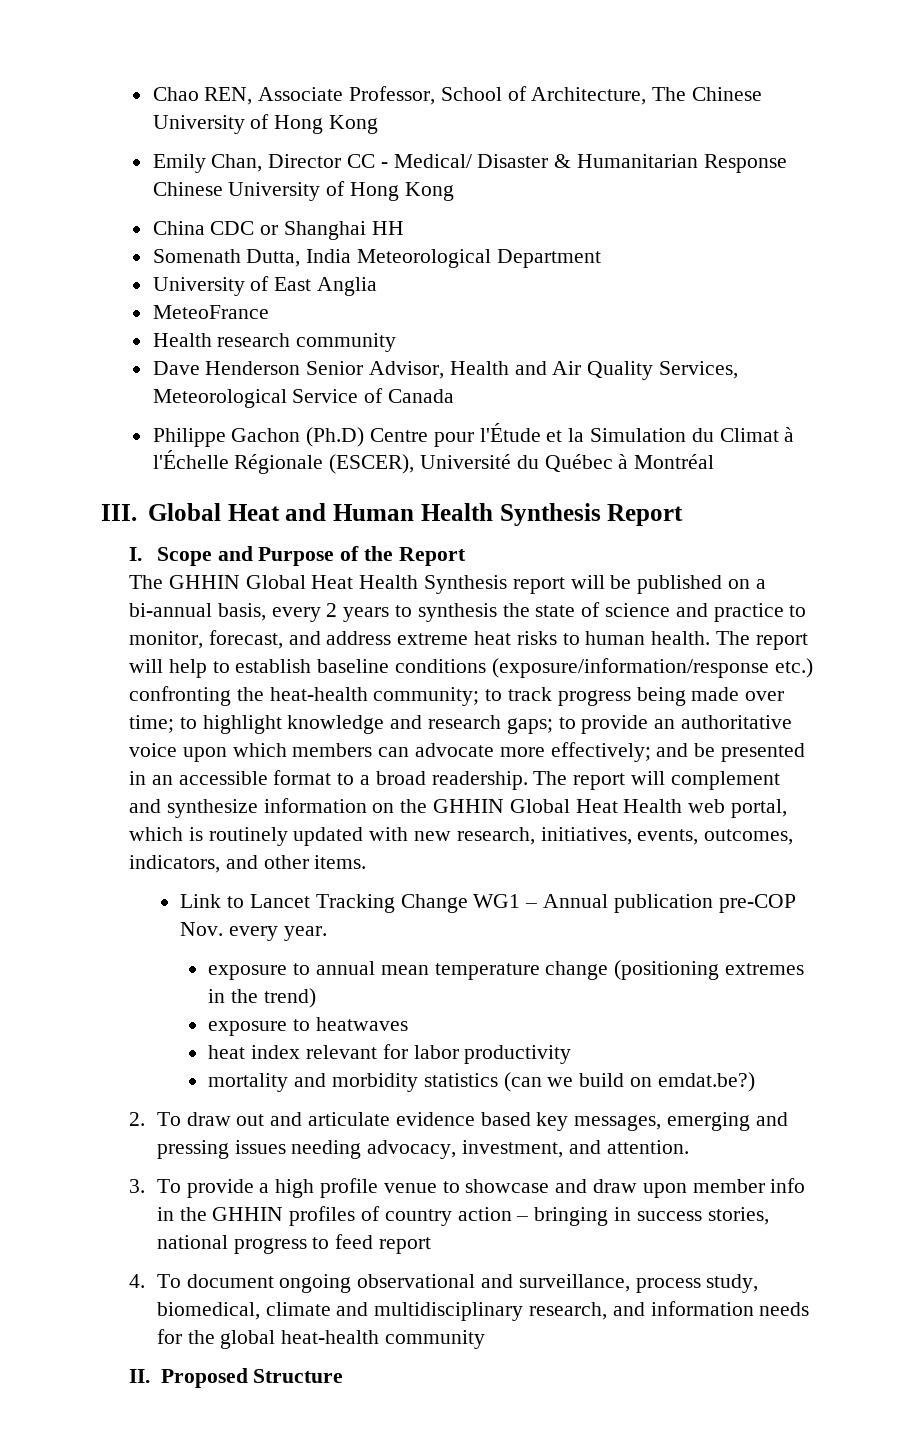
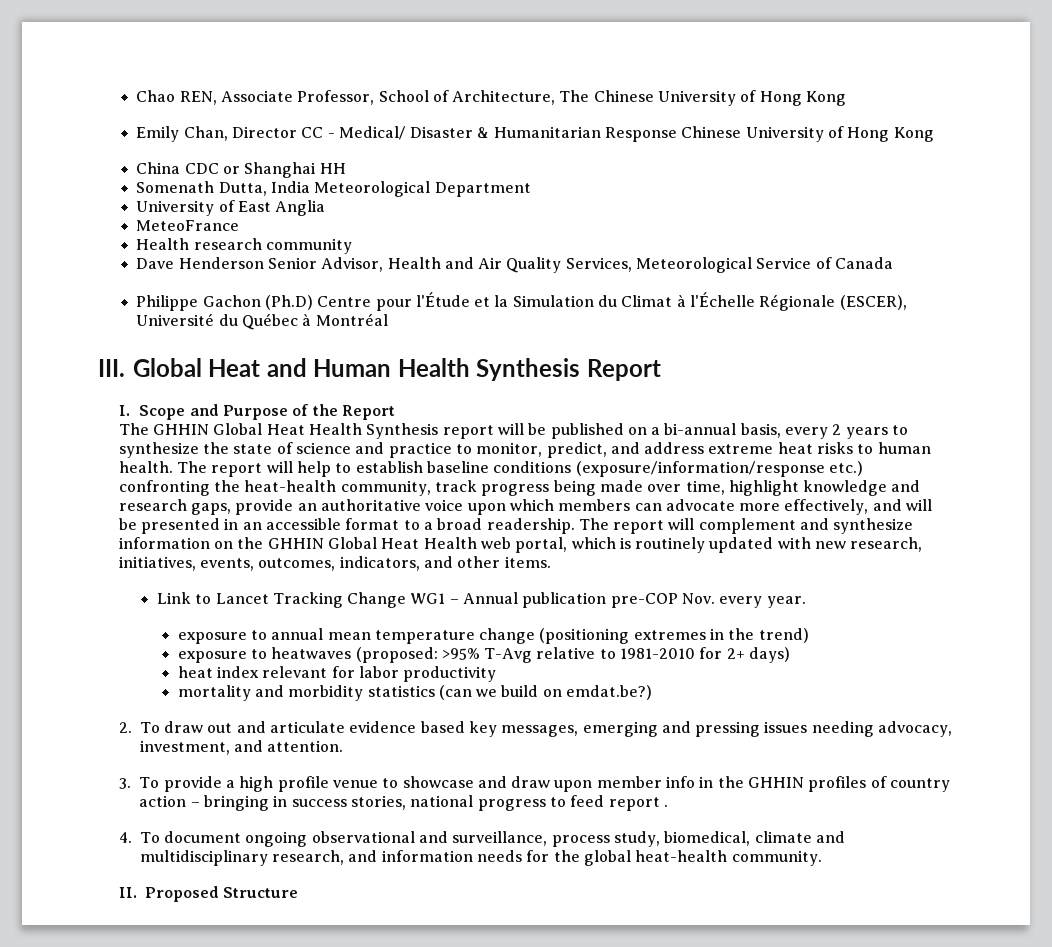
- The GHHIN Global Heat Health Synthesis report will be published on a bi-annual basis, every 2 years to synthesis the state of science and practice to monitor, forecast, and address extreme heat risks to human health.
+ The GHHIN Global Heat Health Synthesis report will be published on a bi-annual basis, every 2 years to synthesize the state of science and practice to monitor, predict, and address extreme heat risks to human health.
- The report will help to establish baseline conditions (exposure/information/response etc.) confronting the heat-health community; to track progress being made over time; to highlight knowledge and research gaps; to provide an authoritative voice upon which members can advocate more effectively; and be presented in an accessible format to a broad readership.
+ The report will help to establish baseline conditions (exposure/information/response etc.) confronting the heat-health community, track progress being made over time, highlight knowledge and research gaps, provide an authoritative voice upon which members can advocate more effectively, and will be presented in an accessible format to a broad readership.
- exposure to heatwaves
+ exposure to heatwaves (proposed: >95% T-Avg relative to 1981-2010 for 2+ days)
- 3. To provide a high profile venue to showcase and draw upon member info in the GHHIN profiles of country action – bringing in success stories, national progress to feed report
+ 3. To provide a high profile venue to showcase and draw upon member info in the GHHIN profiles of country action – bringing in success stories, national progress to feed report .
- 4. To document ongoing observational and surveillance, process study, biomedical, climate and multidisciplinary research, and information needs for the global heat-health community
+ 4. To document ongoing observational and surveillance, process study, biomedical, climate and multidisciplinary research, and information needs for the global heat-health community.

